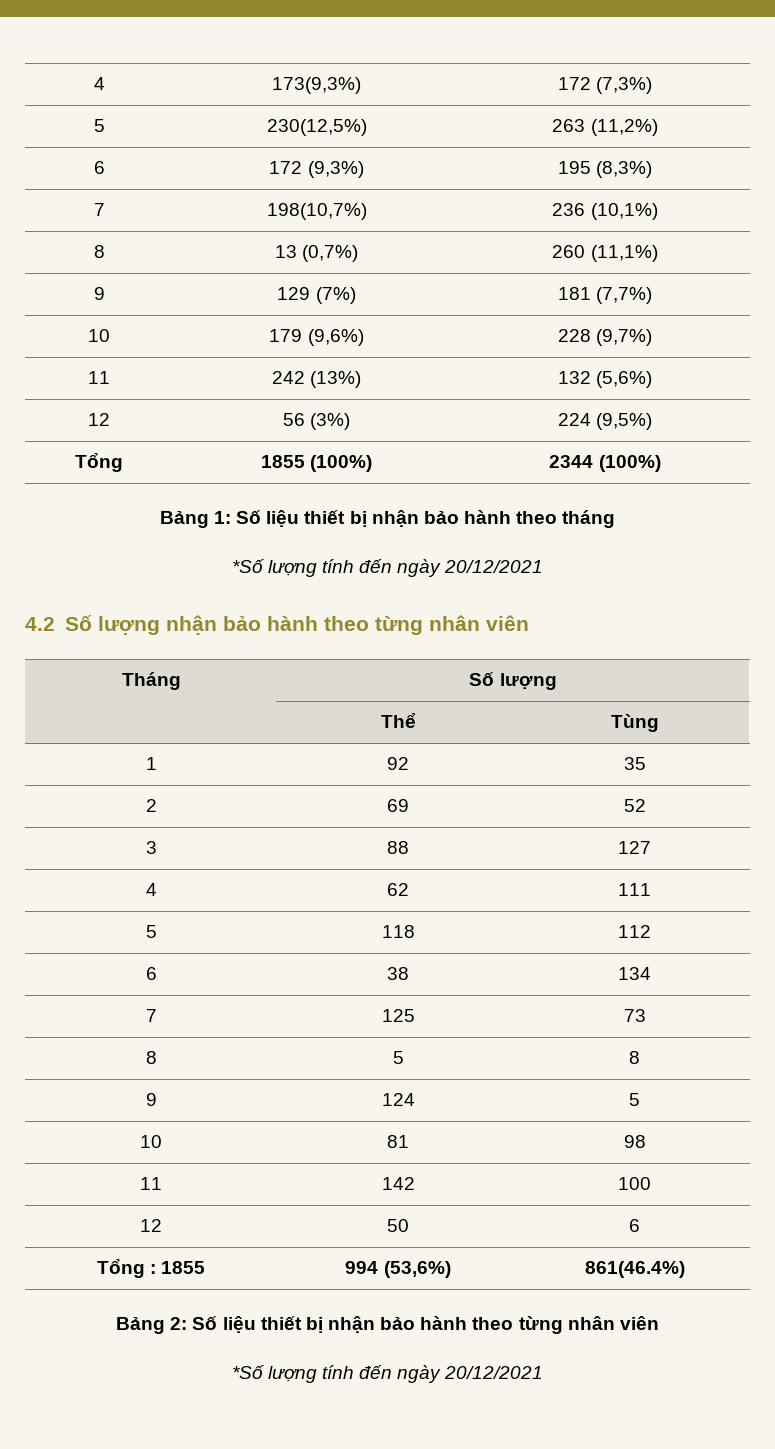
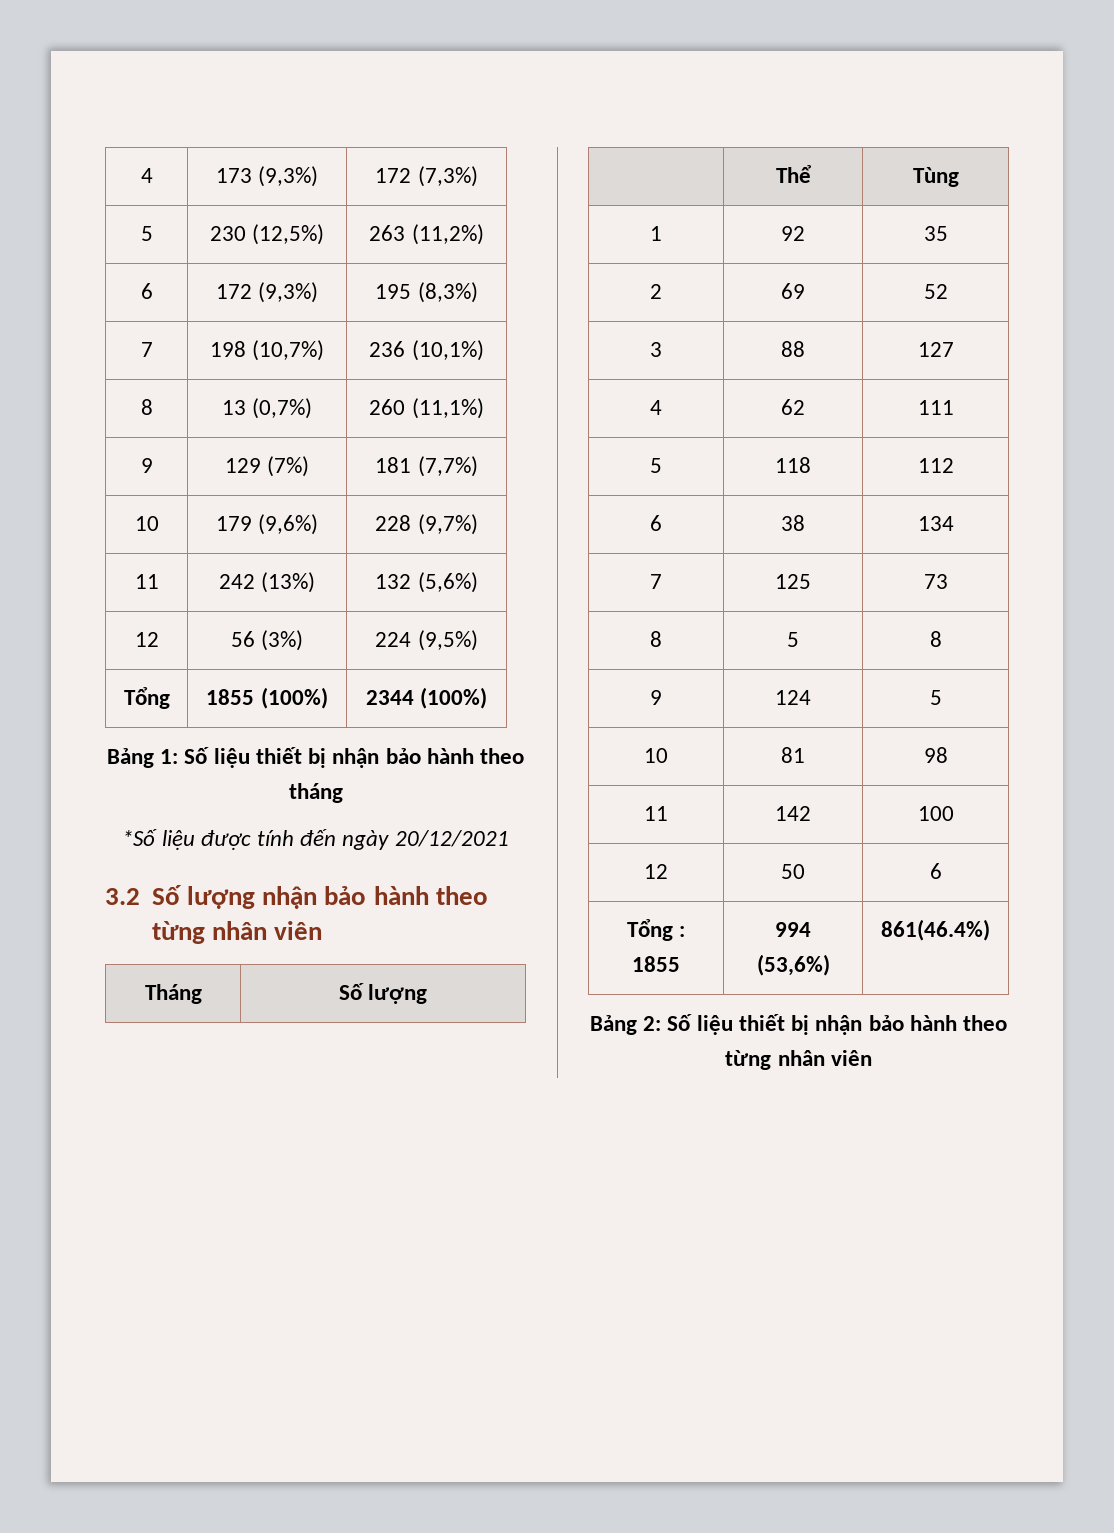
- 4 | 173(9,3%) | 172 (7,3%)
+ 4 | 173 (9,3%) | 172 (7,3%)
- 5 | 230(12,5%) | 263 (11,2%)
+ 5 | 230 (12,5%) | 263 (11,2%)
- 7 | 198(10,7%) | 236 (10,1%)
+ 7 | 198 (10,7%) | 236 (10,1%)
  Bảng 1: Số liệu thiết bị nhận bảo hành theo tháng
- *Số lượng tính đến ngày 20/12/2021
+ *Số liệu được tính đến ngày 20/12/2021
- 4.2 Số lượng nhận bảo hành theo từng nhân viên
+ 3.2 Số lượng nhận bảo hành theo từng nhân viên
  Bảng 2: Số liệu thiết bị nhận bảo hành theo từng nhân viên
- *Số lượng tính đến ngày 20/12/2021

